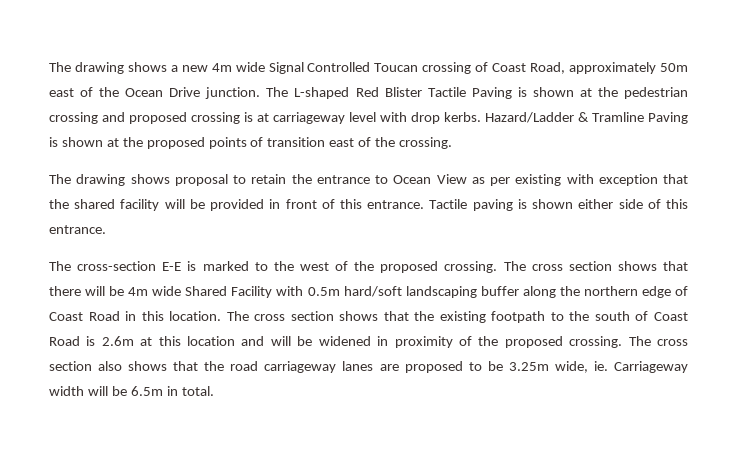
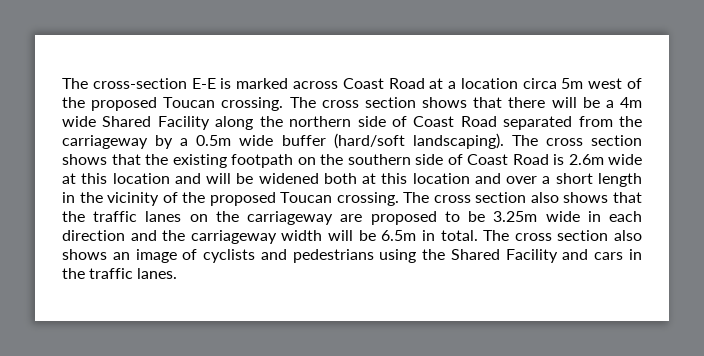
- The drawing shows a new 4m wide Signal Controlled Toucan crossing of Coast Road, approximately 50m east of the Ocean Drive junction. The L-shaped Red Blister Tactile Paving is shown at the pedestrian crossing and proposed crossing is at carriageway level with drop kerbs. Hazard/Ladder & Tramline Paving is shown at the proposed points of transition east of the crossing.
- The drawing shows proposal to retain the entrance to Ocean View as per existing with exception that the shared facility will be provided in front of this entrance. Tactile paving is shown either side of this entrance.
- The cross-section E-E is marked to the west of the proposed crossing.
+ The cross-section E-E is marked across Coast Road at a location circa 5m west of the proposed Toucan crossing.
- The cross section shows that there will be 4m wide Shared Facility with 0.5m hard/soft landscaping buffer along the northern edge of Coast Road in this location.
+ The cross section shows that there will be a 4m wide Shared Facility along the northern side of Coast Road separated from the carriageway by a 0.5m wide buffer (hard/soft landscaping).
- The cross section shows that the existing footpath to the south of Coast Road is 2.6m at this location and will be widened in proximity of the proposed crossing.
+ The cross section shows that the existing footpath on the southern side of Coast Road is 2.6m wide at this location and will be widened both at this location and over a short length in the vicinity of the proposed Toucan crossing.
- The cross section also shows that the road carriageway lanes are proposed to be 3.25m wide, ie. Carriageway width will be 6.5m in total.
+ The cross section also shows that the traffic lanes on the carriageway are proposed to be 3.25m wide in each direction and the carriageway width will be 6.5m in total.
+ The cross section also shows an image of cyclists and pedestrians using the Shared Facility and cars in the traffic lanes.

